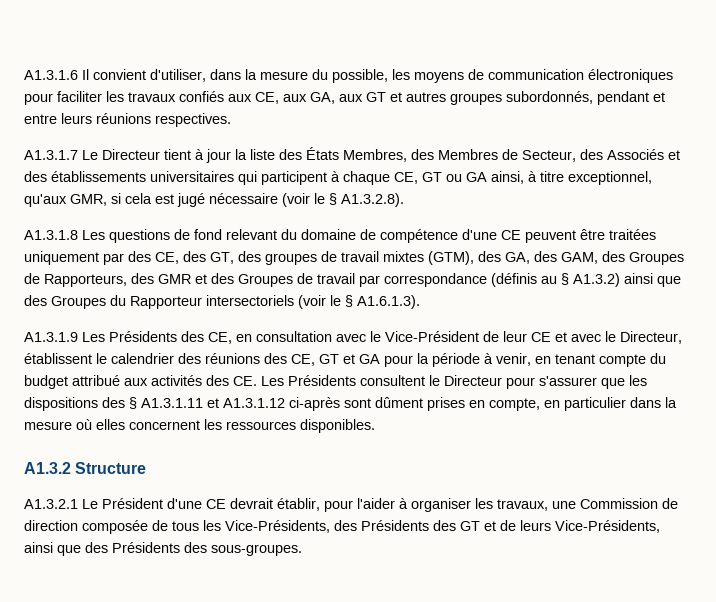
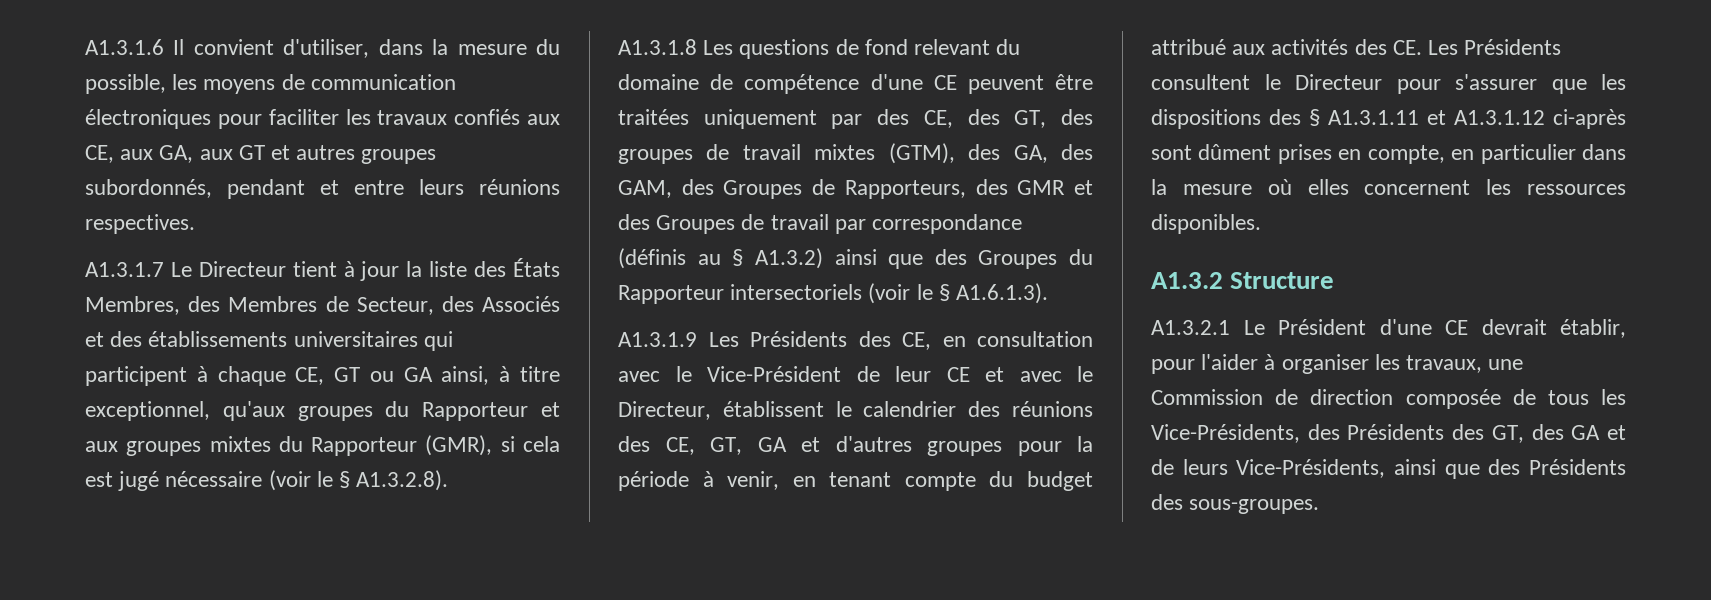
- A1.3.1.7 Le Directeur tient à jour la liste des États Membres, des Membres de Secteur, des Associés et des établissements universitaires qui participent à chaque CE, GT ou GA ainsi, à titre exceptionnel, qu'aux GMR, si cela est jugé nécessaire (voir le § A1.3.2.8).
+ A1.3.1.7 Le Directeur tient à jour la liste des États Membres, des Membres de Secteur, des Associés et des établissements universitaires qui participent à chaque CE, GT ou GA ainsi, à titre exceptionnel, qu'aux groupes du Rapporteur et aux groupes mixtes du Rapporteur (GMR), si cela est jugé nécessaire (voir le § A1.3.2.8).
- A1.3.1.9 Les Présidents des CE, en consultation avec le Vice-Président de leur CE et avec le Directeur, établissent le calendrier des réunions des CE, GT et GA pour la période à venir, en tenant compte du budget attribué aux activités des CE. Les Présidents consultent le Directeur pour s'assurer que les dispositions des § A1.3.1.11 et A1.3.1.12 ci-après sont dûment prises en compte, en particulier dans la mesure où elles concernent les ressources disponibles.
+ A1.3.1.9 Les Présidents des CE, en consultation avec le Vice-Président de leur CE et avec le Directeur, établissent le calendrier des réunions des CE, GT, GA et d'autres groupes pour la période à venir, en tenant compte du budget attribué aux activités des CE. Les Présidents consultent le Directeur pour s'assurer que les dispositions des § A1.3.1.11 et A1.3.1.12 ci-après sont dûment prises en compte, en particulier dans la mesure où elles concernent les ressources disponibles.
- A1.3.2.1 Le Président d'une CE devrait établir, pour l'aider à organiser les travaux, une Commission de direction composée de tous les Vice-Présidents, des Présidents des GT et de leurs Vice-Présidents, ainsi que des Présidents des sous-groupes.
+ A1.3.2.1 Le Président d'une CE devrait établir, pour l'aider à organiser les travaux, une Commission de direction composée de tous les Vice-Présidents, des Présidents des GT, des GA et de leurs Vice-Présidents, ainsi que des Présidents des sous-groupes.

